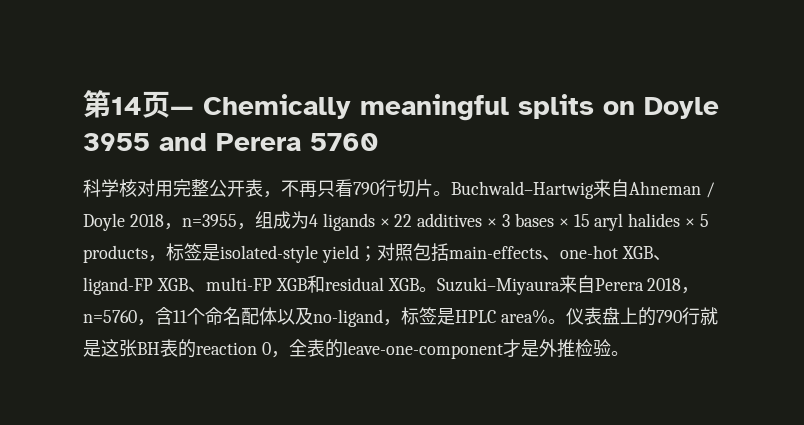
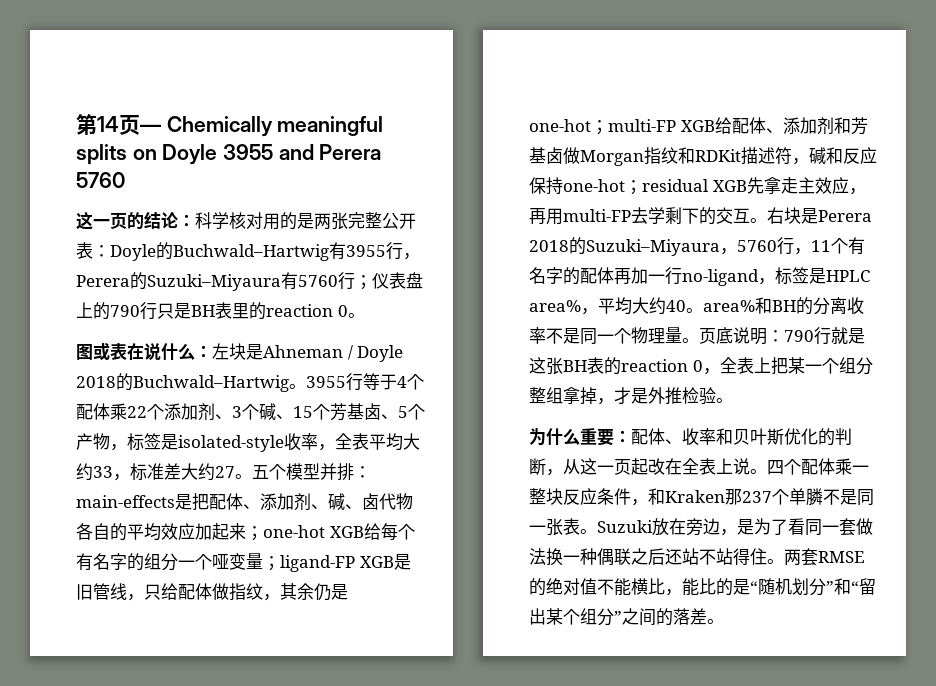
- 科学核对用完整公开表，不再只看790行切片。Buchwald–Hartwig来自Ahneman / Doyle 2018，n=3955，组成为4 ligands × 22 additives × 3 bases × 15 aryl halides × 5 products，标签是isolated-style yield；对照包括main-effects、one-hot XGB、ligand-FP XGB、multi-FP XGB和residual XGB。Suzuki–Miyaura来自Perera 2018，n=5760，含11个命名配体以及no-ligand，标签是HPLC area%。仪表盘上的790行就是这张BH表的reaction 0，全表的leave-one-component才是外推检验。
+ 这一页的结论：科学核对用的是两张完整公开表：Doyle的Buchwald–Hartwig有3955行，Perera的Suzuki–Miyaura有5760行；仪表盘上的790行只是BH表里的reaction 0。
+ 图或表在说什么：左块是Ahneman / Doyle 2018的Buchwald–Hartwig。3955行等于4个配体乘22个添加剂、3个碱、15个芳基卤、5个产物，标签是isolated-style收率，全表平均大约33，标准差大约27。五个模型并排：main-effects是把配体、添加剂、碱、卤代物各自的平均效应加起来；one-hot XGB给每个有名字的组分一个哑变量；ligand-FP XGB是旧管线，只给配体做指纹，其余仍是one-hot；multi-FP XGB给配体、添加剂和芳基卤做Morgan指纹和RDKit描述符，碱和反应保持one-hot；residual XGB先拿走主效应，再用multi-FP去学剩下的交互。右块是Perera 2018的Suzuki–Miyaura，5760行，11个有名字的配体再加一行no-ligand，标签是HPLC area%，平均大约40。area%和BH的分离收率不是同一个物理量。页底说明：790行就是这张BH表的reaction 0，全表上把某一个组分整组拿掉，才是外推检验。
+ 为什么重要：配体、收率和贝叶斯优化的判断，从这一页起改在全表上说。四个配体乘一整块反应条件，和Kraken那237个单膦不是同一张表。Suzuki放在旁边，是为了看同一套做法换一种偶联之后还站不站得住。两套RMSE的绝对值不能横比，能比的是“随机划分”和“留出某个组分”之间的落差。

